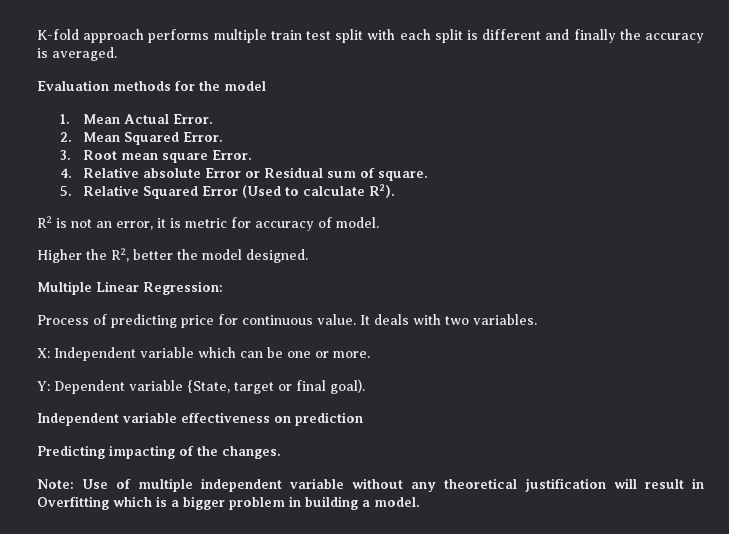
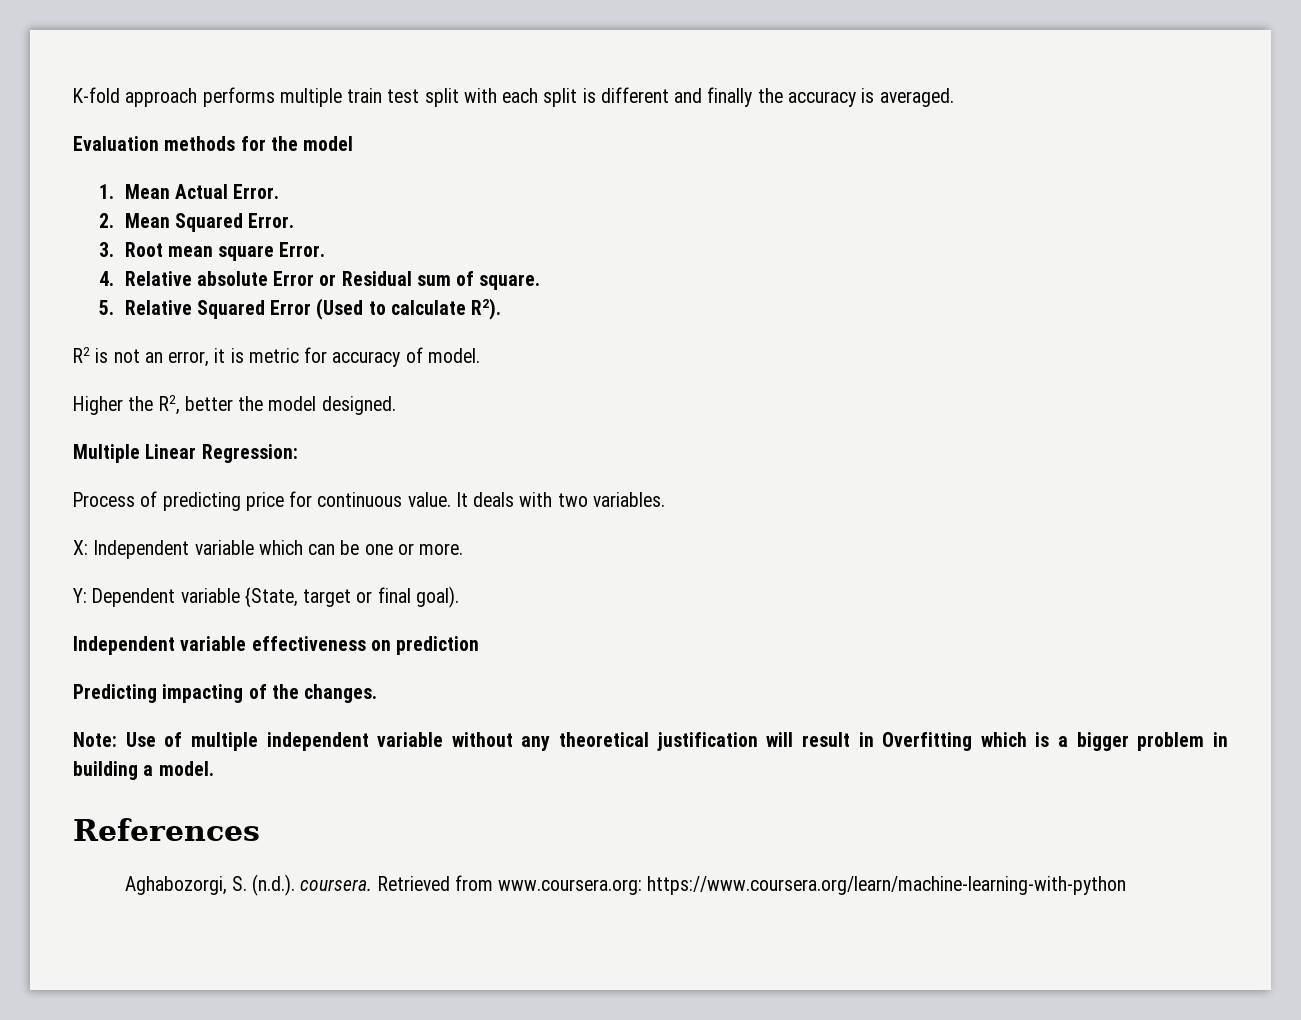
+ References
+ Aghabozorgi, S. (n.d.). coursera. Retrieved from www.coursera.org: https://www.coursera.org/learn/machine-learning-with-python

